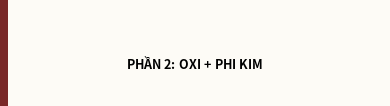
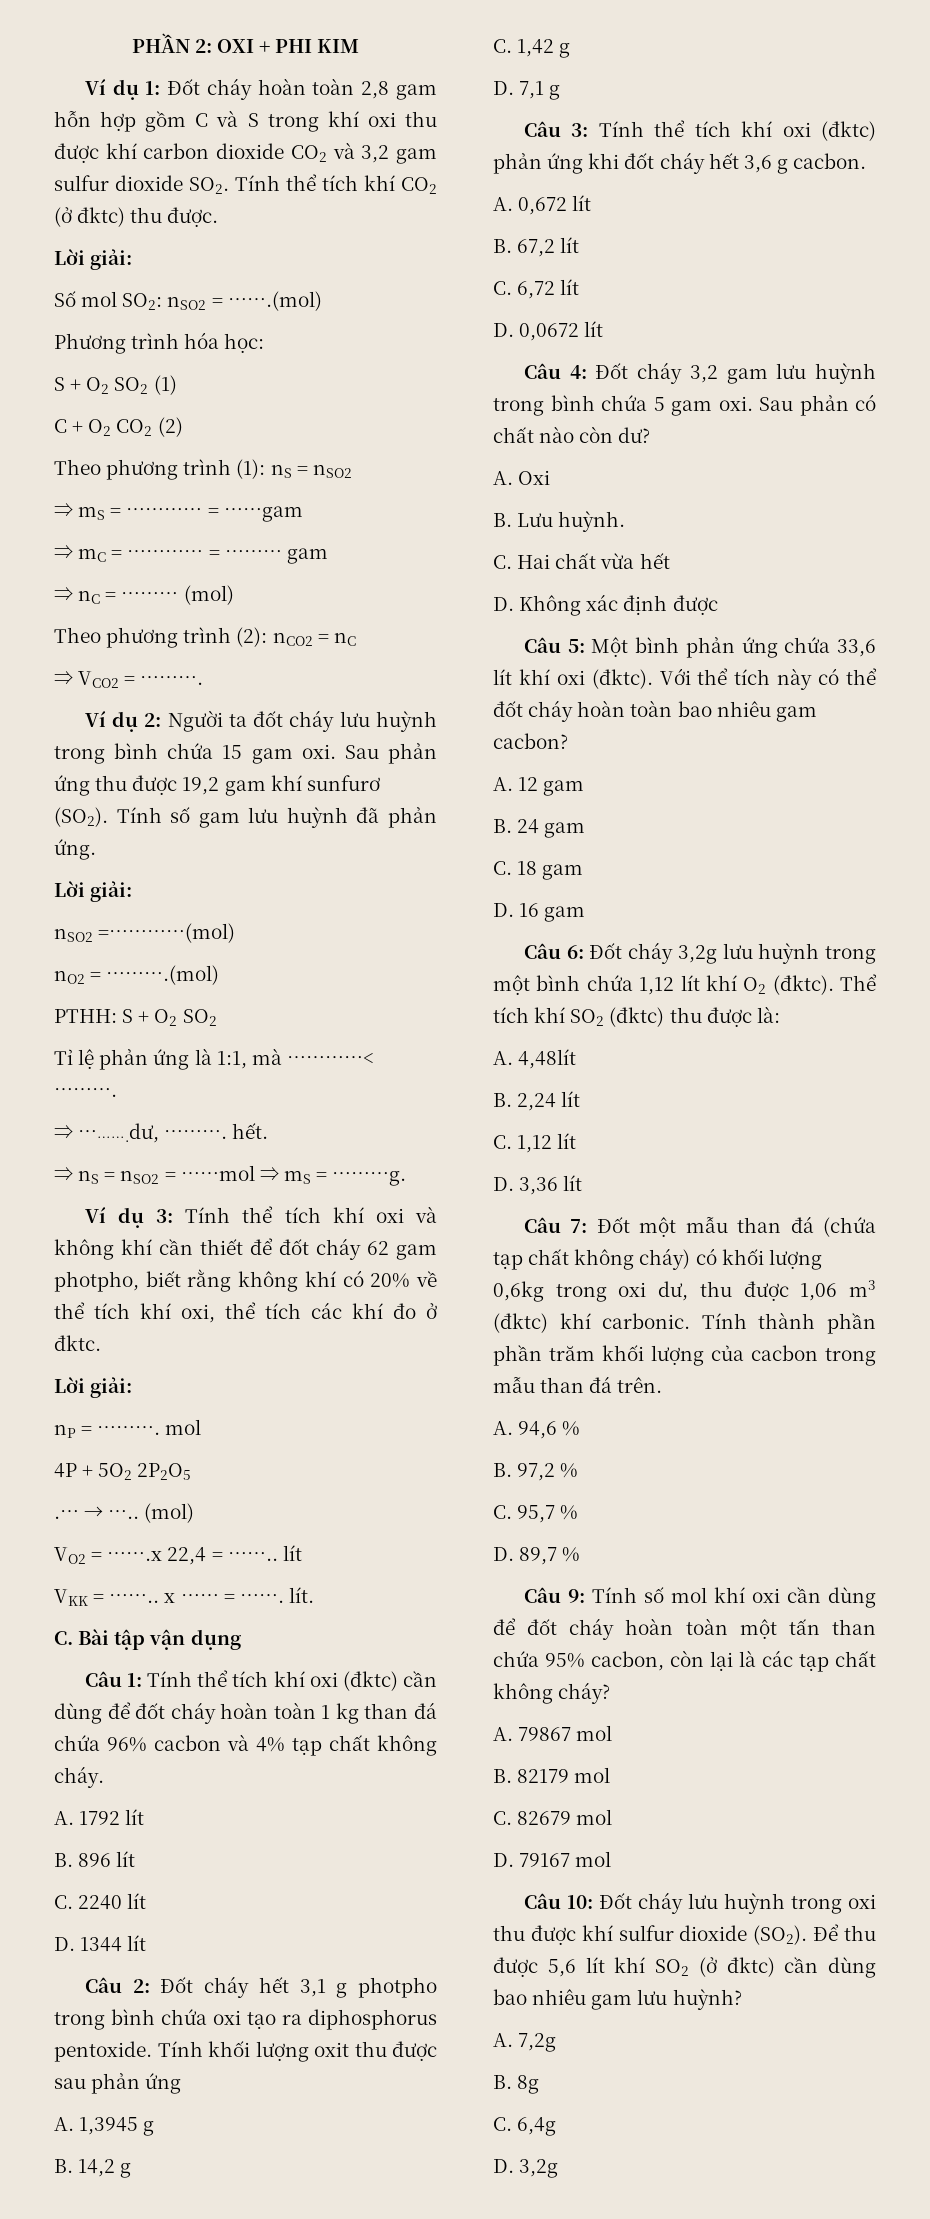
+ Ví dụ 1: Đốt cháy hoàn toàn 2,8 gam hỗn hợp gồm C và S trong khí oxi thu được khí carbon dioxide CO2 và 3,2 gam sulfur dioxide SO2. Tính thể tích khí CO2 (ở đktc) thu được.
+ Lời giải:
+ Số mol SO2: nSO2 = …….(mol)
+ Phương trình hóa học:
+ S + O2 SO2 (1)
+ C + O2 CO2 (2)
+ Theo phương trình (1): nS = nSO2
+ ⇒ mS = ………… = ……gam
+ ⇒ mC = ………… = ……… gam
+ ⇒ nC = ……… (mol)
+ Theo phương trình (2): nCO2 = nC
+ ⇒ VCO2 = ……….
+ Ví dụ 2: Người ta đốt cháy lưu huỳnh trong bình chứa 15 gam oxi. Sau phản ứng thu được 19,2 gam khí sunfurơ (SO2). Tính số gam lưu huỳnh đã phản ứng.
+ Lời giải:
+ nSO2 =…………(mol)
+ nO2 = ……….(mol)
+ PTHH: S + O2 SO2
+ Tỉ lệ phản ứng là 1:1, mà …………< ……….
+ ⇒ ……….dư, ………. hết.
+ ⇒ nS = nSO2 = ……mol ⇒ mS = ………g.
+ Ví dụ 3: Tính thể tích khí oxi và không khí cần thiết để đốt cháy 62 gam photpho, biết rằng không khí có 20% về thể tích khí oxi, thể tích các khí đo ở đktc.
+ Lời giải:
+ nP = ………. mol
+ 4P + 5O2 2P2O5
+ .… → ….. (mol)
+ VO2 = …….x 22,4 = …….. lít
+ VKK = …….. x …… = ……. lít.
+ C. Bài tập vận dụng
+ Câu 1: Tính thể tích khí oxi (đktc) cần dùng để đốt cháy hoàn toàn 1 kg than đá chứa 96% cacbon và 4% tạp chất không cháy.
+ A. 1792 lít
+ B. 896 lít
+ C. 2240 lít
+ D. 1344 lít
+ Câu 2: Đốt cháy hết 3,1 g photpho trong bình chứa oxi tạo ra diphosphorus pentoxide. Tính khối lượng oxit thu được sau phản ứng
+ A. 1,3945 g
+ B. 14,2 g
+ C. 1,42 g
+ D. 7,1 g
+ Câu 3: Tính thể tích khí oxi (đktc) phản ứng khi đốt cháy hết 3,6 g cacbon.
+ A. 0,672 lít
+ B. 67,2 lít
+ C. 6,72 lít
+ D. 0,0672 lít
+ Câu 4: Đốt cháy 3,2 gam lưu huỳnh trong bình chứa 5 gam oxi. Sau phản có chất nào còn dư?
+ A. Oxi
+ B. Lưu huỳnh.
+ C. Hai chất vừa hết
+ D. Không xác định được
+ Câu 5: Một bình phản ứng chứa 33,6 lít khí oxi (đktc). Với thể tích này có thể đốt cháy hoàn toàn bao nhiêu gam cacbon?
+ A. 12 gam
+ B. 24 gam
+ C. 18 gam
+ D. 16 gam
+ Câu 6: Đốt cháy 3,2g lưu huỳnh trong một bình chứa 1,12 lít khí O2 (đktc). Thể tích khí SO2 (đktc) thu được là:
+ A. 4,48lít
+ B. 2,24 lít
+ C. 1,12 lít
+ D. 3,36 lít
+ Câu 7: Đốt một mẫu than đá (chứa tạp chất không cháy) có khối lượng 0,6kg trong oxi dư, thu được 1,06 m3 (đktc) khí carbonic. Tính thành phần phần trăm khối lượng của cacbon trong mẫu than đá trên.
+ A. 94,6 %
+ B. 97,2 %
+ C. 95,7 %
+ D. 89,7 %
+ Câu 9: Tính số mol khí oxi cần dùng để đốt cháy hoàn toàn một tấn than chứa 95% cacbon, còn lại là các tạp chất không cháy?
+ A. 79867 mol
+ B. 82179 mol
+ C. 82679 mol
+ D. 79167 mol
+ Câu 10: Đốt cháy lưu huỳnh trong oxi thu được khí sulfur dioxide (SO2). Để thu được 5,6 lít khí SO2 (ở đktc) cần dùng bao nhiêu gam lưu huỳnh?
+ A. 7,2g
+ B. 8g
+ C. 6,4g
+ D. 3,2g

